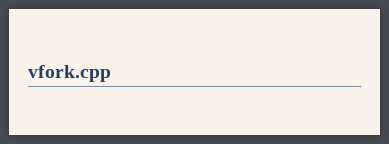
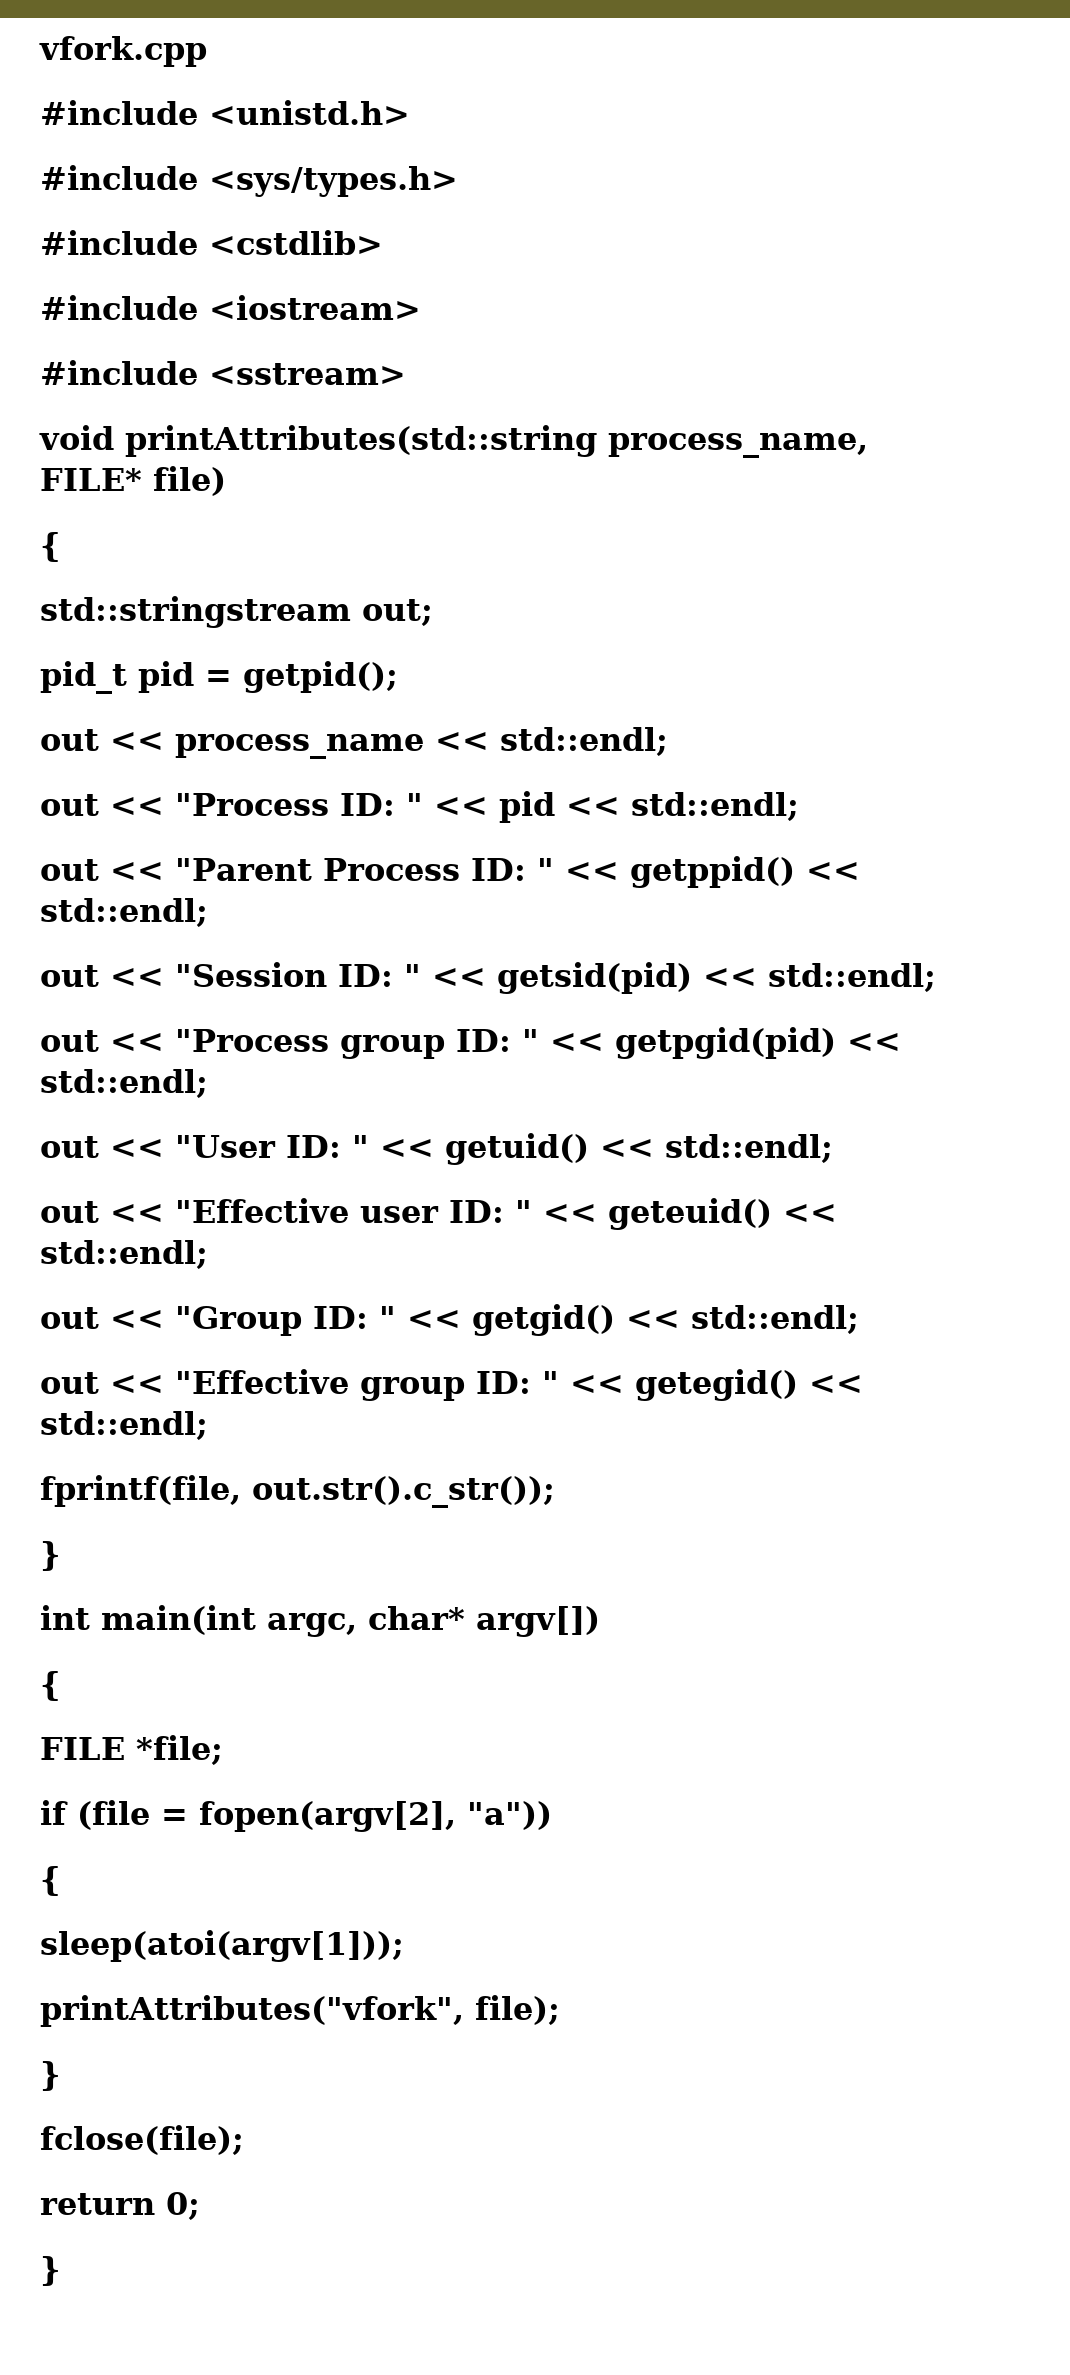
+ #include <unistd.h>
+ #include <sys/types.h>
+ #include <cstdlib>
+ #include <iostream>
+ #include <sstream>
+ void printAttributes(std::string process_name, FILE* file)
+ {
+ std::stringstream out;
+ pid_t pid = getpid();
+ out << process_name << std::endl;
+ out << "Process ID: " << pid << std::endl;
+ out << "Parent Process ID: " << getppid() << std::endl;
+ out << "Session ID: " << getsid(pid) << std::endl;
+ out << "Process group ID: " << getpgid(pid) << std::endl;
+ out << "User ID: " << getuid() << std::endl;
+ out << "Effective user ID: " << geteuid() << std::endl;
+ out << "Group ID: " << getgid() << std::endl;
+ out << "Effective group ID: " << getegid() << std::endl;
+ fprintf(file, out.str().c_str());
+ }
+ int main(int argc, char* argv[])
+ {
+ FILE *file;
+ if (file = fopen(argv[2], "a"))
+ {
+ sleep(atoi(argv[1]));
+ printAttributes("vfork", file);
+ }
+ fclose(file);
+ return 0;
+ }

